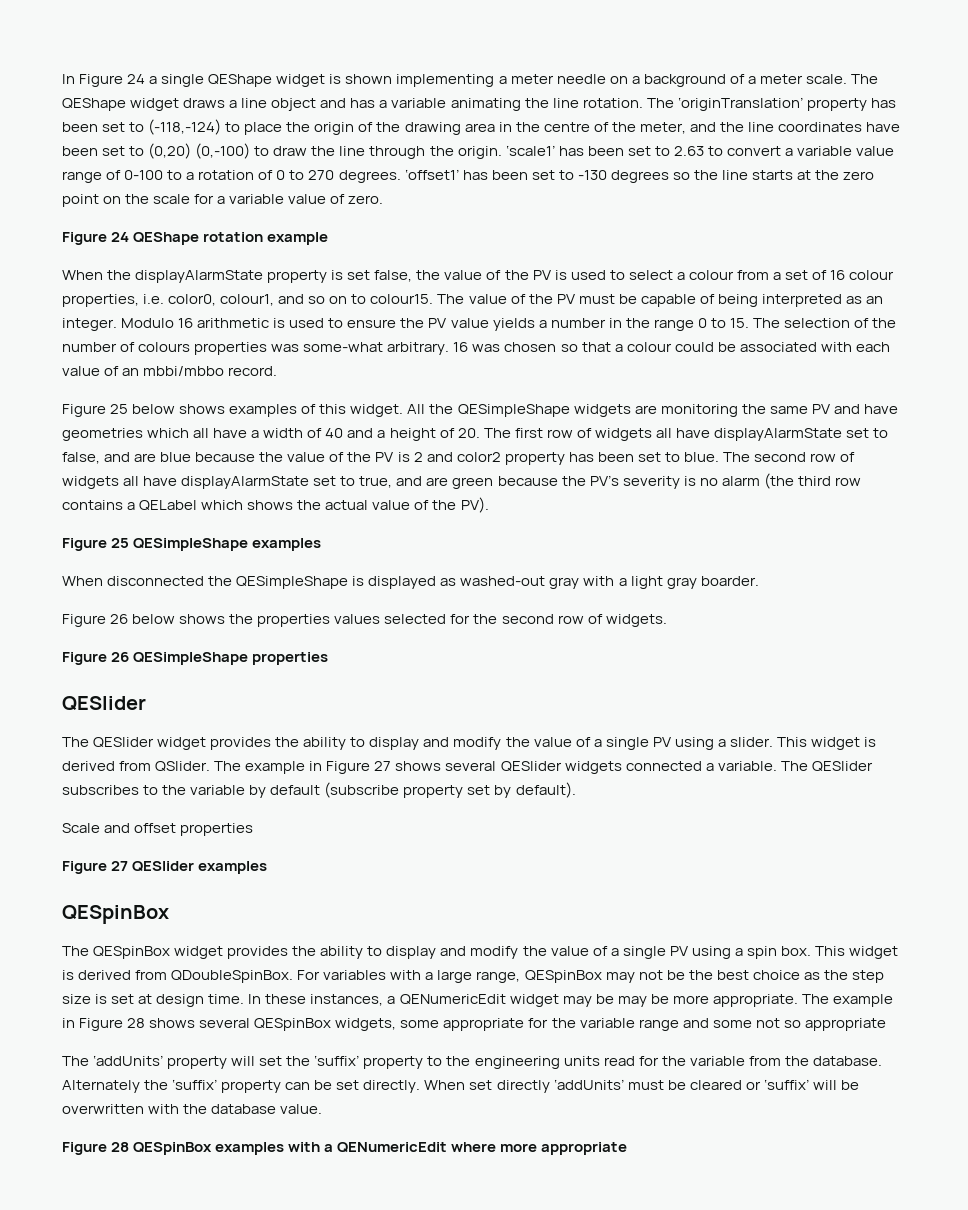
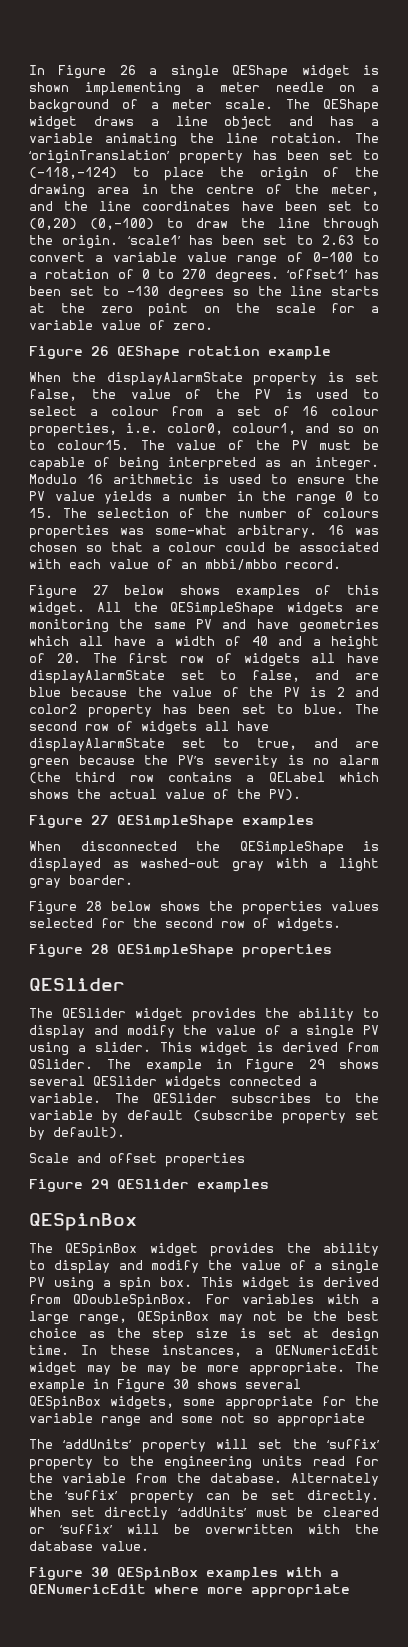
- In Figure 24 a single QEShape widget is shown implementing a meter needle on a background of a meter scale.
+ In Figure 26 a single QEShape widget is shown implementing a meter needle on a background of a meter scale.
- Figure 24 QEShape rotation example
+ Figure 26 QEShape rotation example
- Figure 25 below shows examples of this widget.
+ Figure 27 below shows examples of this widget.
- Figure 25 QESimpleShape examples
+ Figure 27 QESimpleShape examples
- Figure 26 below shows the properties values selected for the second row of widgets.
+ Figure 28 below shows the properties values selected for the second row of widgets.
- Figure 26 QESimpleShape properties
+ Figure 28 QESimpleShape properties
- The example in Figure 27 shows several QESlider widgets connected a variable.
+ The example in Figure 29 shows several QESlider widgets connected a variable.
- Figure 27 QESlider examples
+ Figure 29 QESlider examples
- The example in Figure 28 shows several QESpinBox widgets, some appropriate for the variable range and some not so appropriate
+ The example in Figure 30 shows several QESpinBox widgets, some appropriate for the variable range and some not so appropriate
- Figure 28 QESpinBox examples with a QENumericEdit where more appropriate
+ Figure 30 QESpinBox examples with a QENumericEdit where more appropriate

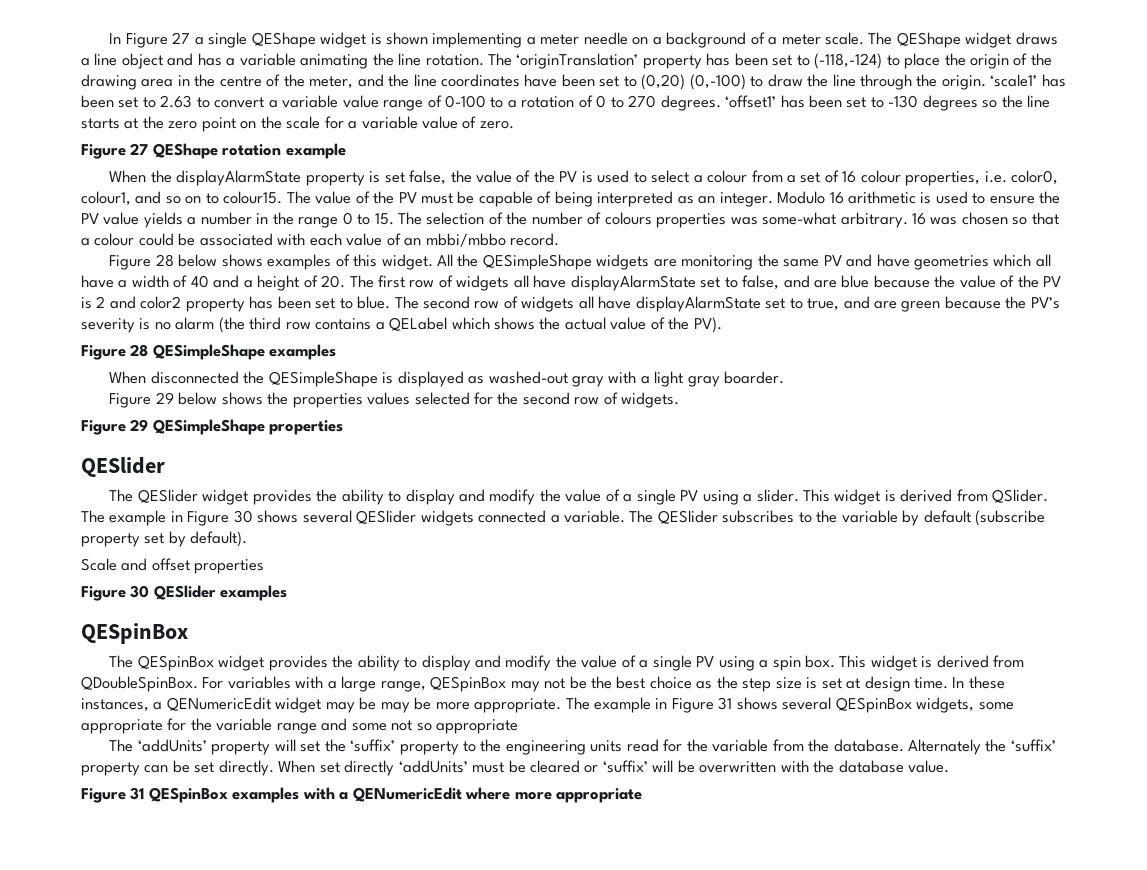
- In Figure 26 a single QEShape widget is shown implementing a meter needle on a background of a meter scale.
+ In Figure 27 a single QEShape widget is shown implementing a meter needle on a background of a meter scale.
- Figure 26 QEShape rotation example
+ Figure 27 QEShape rotation example
- Figure 27 below shows examples of this widget.
+ Figure 28 below shows examples of this widget.
- Figure 27 QESimpleShape examples
+ Figure 28 QESimpleShape examples
- Figure 28 below shows the properties values selected for the second row of widgets.
+ Figure 29 below shows the properties values selected for the second row of widgets.
- Figure 28 QESimpleShape properties
+ Figure 29 QESimpleShape properties
- The example in Figure 29 shows several QESlider widgets connected a variable.
+ The example in Figure 30 shows several QESlider widgets connected a variable.
- Figure 29 QESlider examples
+ Figure 30 QESlider examples
- The example in Figure 30 shows several QESpinBox widgets, some appropriate for the variable range and some not so appropriate
+ The example in Figure 31 shows several QESpinBox widgets, some appropriate for the variable range and some not so appropriate
- Figure 30 QESpinBox examples with a QENumericEdit where more appropriate
+ Figure 31 QESpinBox examples with a QENumericEdit where more appropriate

